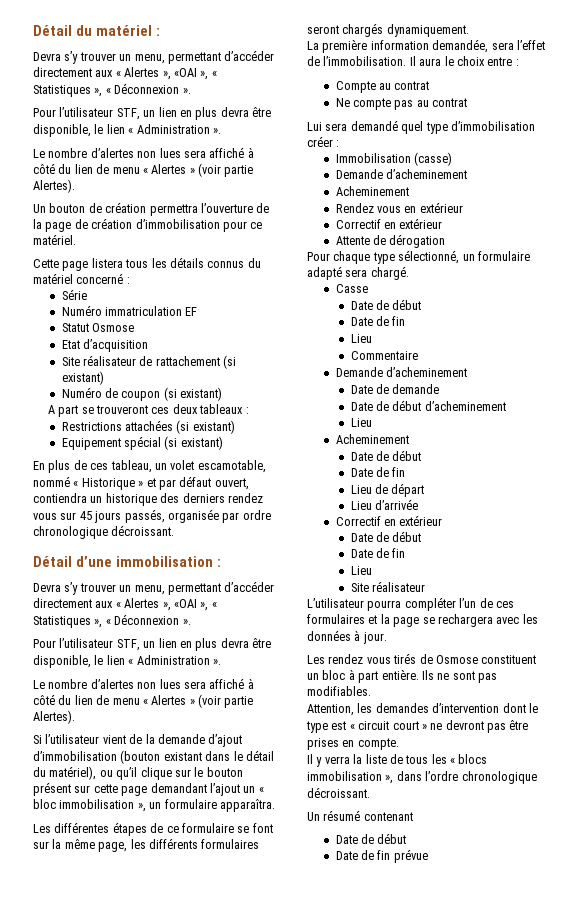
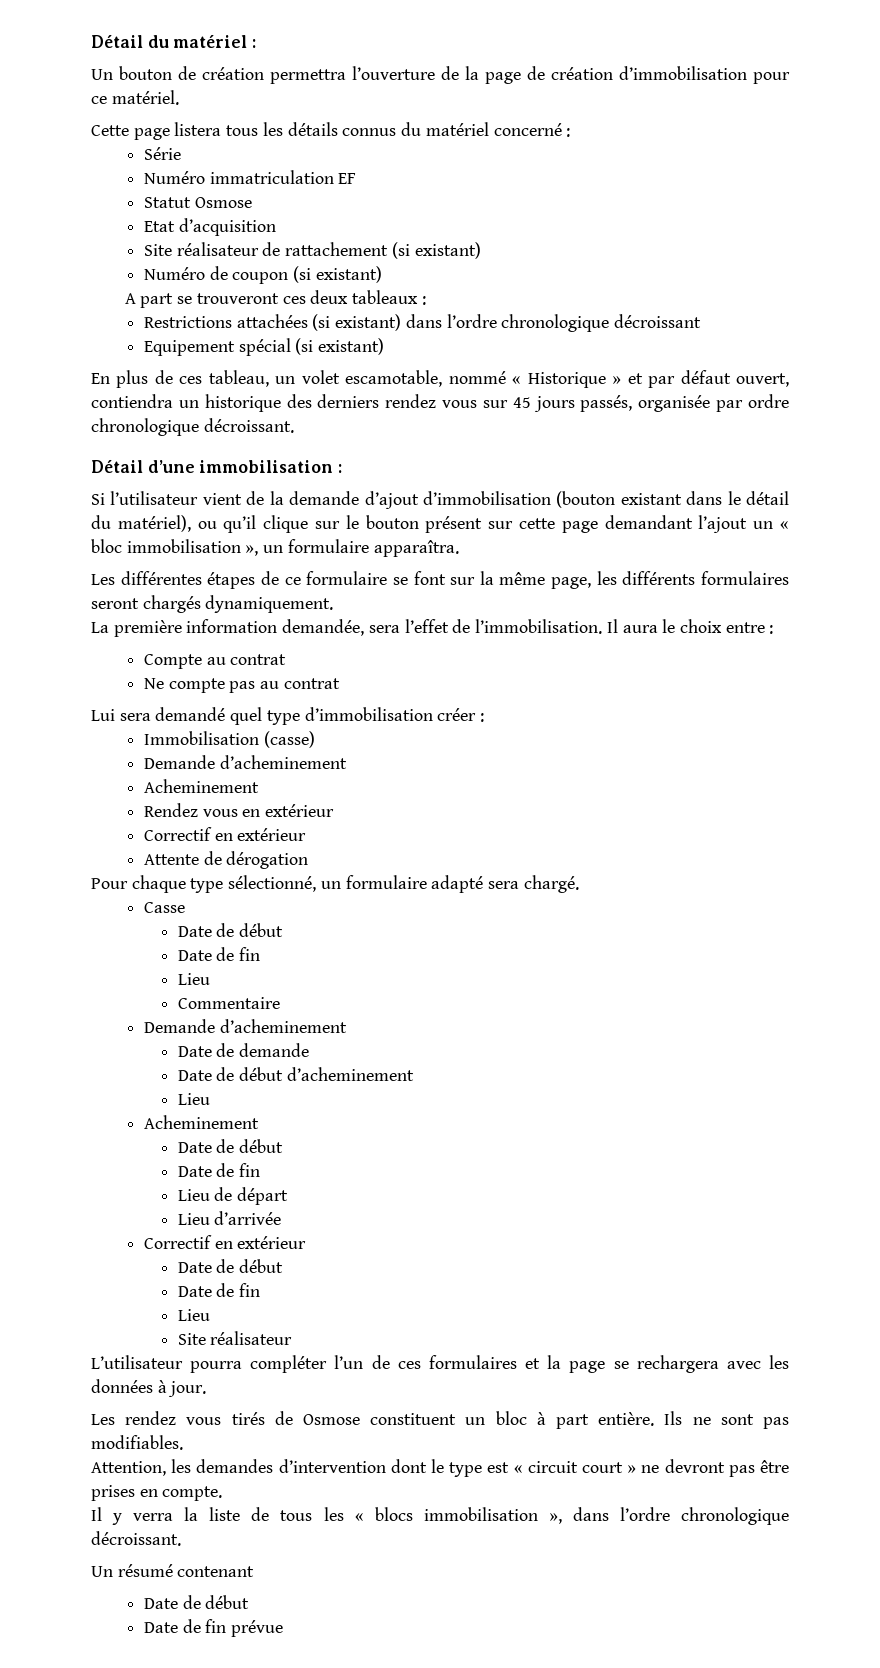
  Détail du matériel :
- Devra s’y trouver un menu, permettant d’accéder directement aux « Alertes », «OAI », « Statistiques », « Déconnexion ».
- Pour l’utilisateur STF, un lien en plus devra être disponible, le lien « Administration ».
- Le nombre d’alertes non lues sera affiché à côté du lien de menu « Alertes » (voir partie Alertes).
- Restrictions attachées (si existant)
+ Restrictions attachées (si existant) dans l’ordre chronologique décroissant
  Détail d’une immobilisation :
- Devra s’y trouver un menu, permettant d’accéder directement aux « Alertes », «OAI », « Statistiques », « Déconnexion ».
- Pour l’utilisateur STF, un lien en plus devra être disponible, le lien « Administration ».
- Le nombre d’alertes non lues sera affiché à côté du lien de menu « Alertes » (voir partie Alertes).

